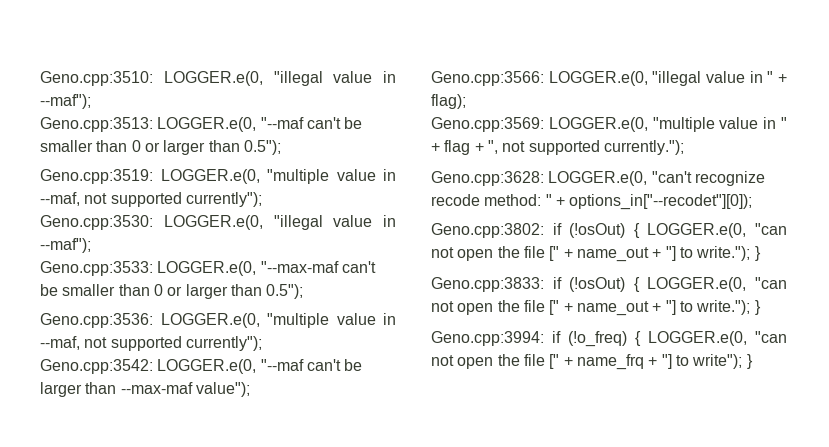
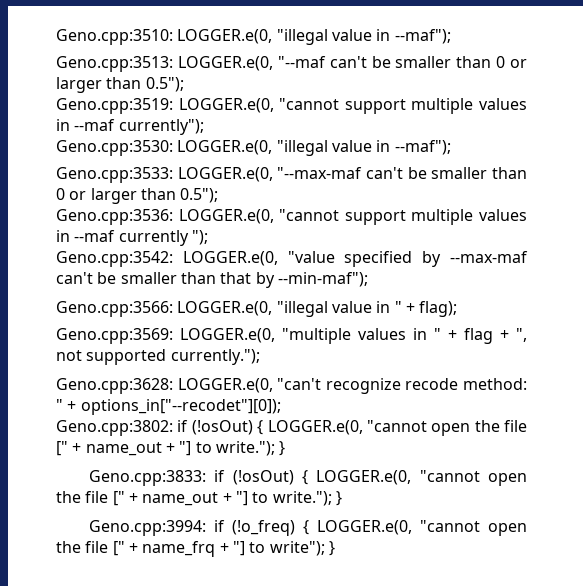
- Geno.cpp:3519: LOGGER.e(0, "multiple value in --maf, not supported currently");
+ Geno.cpp:3519: LOGGER.e(0, "cannot support multiple values in --maf currently");
- Geno.cpp:3536: LOGGER.e(0, "multiple value in --maf, not supported currently");
- Geno.cpp:3542: LOGGER.e(0, "--maf can't be larger than --max-maf value");
+ Geno.cpp:3536: LOGGER.e(0, "cannot support multiple values in --maf currently ");
+ Geno.cpp:3542: LOGGER.e(0, "value specified by --max-maf can't be smaller than that by --min-maf");
- Geno.cpp:3569: LOGGER.e(0, "multiple value in " + flag + ", not supported currently.");
+ Geno.cpp:3569: LOGGER.e(0, "multiple values in " + flag + ", not supported currently.");
- Geno.cpp:3802: if (!osOut) { LOGGER.e(0, "can not open the file [" + name_out + "] to write."); }
+ Geno.cpp:3802: if (!osOut) { LOGGER.e(0, "cannot open the file [" + name_out + "] to write."); }
- Geno.cpp:3833: if (!osOut) { LOGGER.e(0, "can not open the file [" + name_out + "] to write."); }
+ Geno.cpp:3833: if (!osOut) { LOGGER.e(0, "cannot open the file [" + name_out + "] to write."); }
- Geno.cpp:3994: if (!o_freq) { LOGGER.e(0, "can not open the file [" + name_frq + "] to write"); }
+ Geno.cpp:3994: if (!o_freq) { LOGGER.e(0, "cannot open the file [" + name_frq + "] to write"); }

